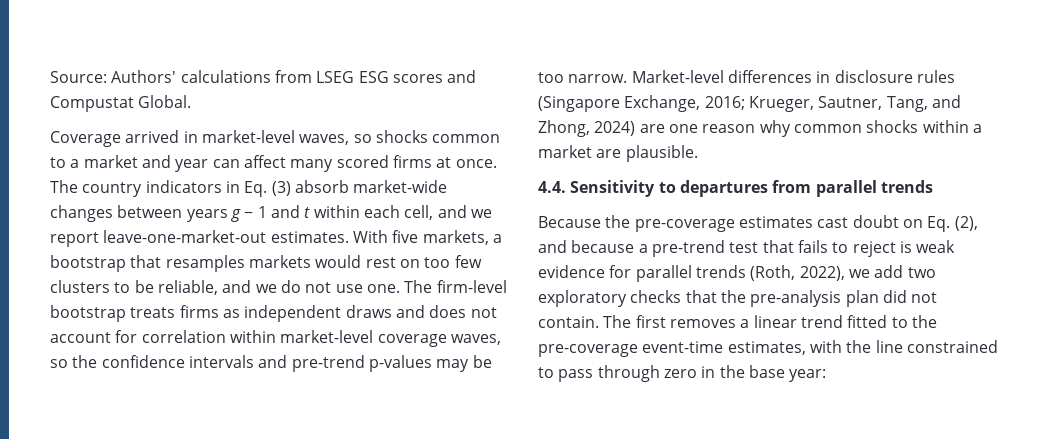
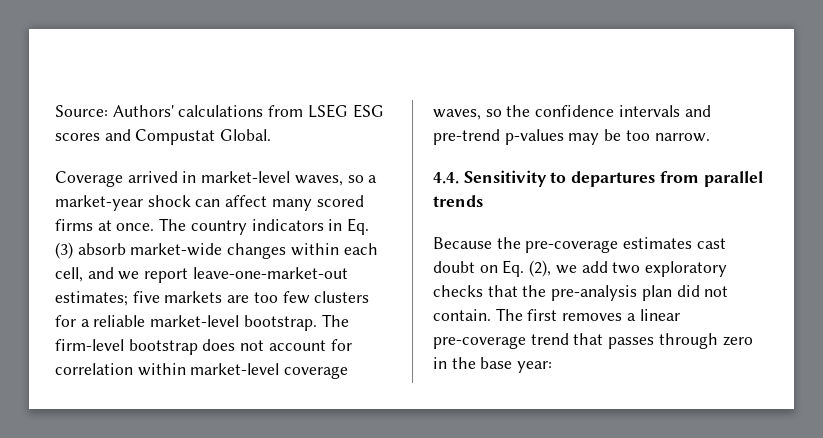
- Coverage arrived in market-level waves, so shocks common to a market and year can affect many scored firms at once.
+ Coverage arrived in market-level waves, so a market-year shock can affect many scored firms at once.
- The country indicators in Eq. (3) absorb market-wide changes between years g − 1 and t within each cell, and we report leave-one-market-out estimates. With five markets, a bootstrap that resamples markets would rest on too few clusters to be reliable, and we do not use one. The firm-level bootstrap treats firms as independent draws and does not account for correlation within market-level coverage waves, so the confidence intervals and pre-trend p-values may be too narrow. Market-level differences in disclosure rules (Singapore Exchange, 2016; Krueger, Sautner, Tang, and Zhong, 2024) are one reason why common shocks within a market are plausible.
+ The country indicators in Eq. (3) absorb market-wide changes within each cell, and we report leave-one-market-out estimates; five markets are too few clusters for a reliable market-level bootstrap. The firm-level bootstrap does not account for correlation within market-level coverage waves, so the confidence intervals and pre-trend p-values may be too narrow.
- Because the pre-coverage estimates cast doubt on Eq. (2), and because a pre-trend test that fails to reject is weak evidence for parallel trends (Roth, 2022), we add two exploratory checks that the pre-analysis plan did not contain.
+ Because the pre-coverage estimates cast doubt on Eq. (2), we add two exploratory checks that the pre-analysis plan did not contain.
- The first removes a linear trend fitted to the pre-coverage event-time estimates, with the line constrained to pass through zero in the base year:
+ The first removes a linear pre-coverage trend that passes through zero in the base year:

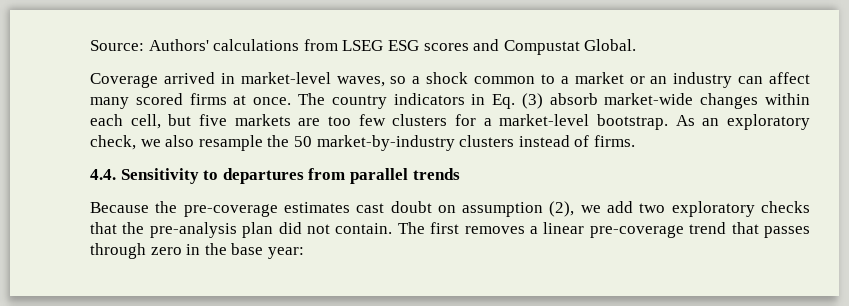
- Coverage arrived in market-level waves, so a market-year shock can affect many scored firms at once.
+ Coverage arrived in market-level waves, so a shock common to a market or an industry can affect many scored firms at once.
- The country indicators in Eq. (3) absorb market-wide changes within each cell, and we report leave-one-market-out estimates; five markets are too few clusters for a reliable market-level bootstrap.
+ The country indicators in Eq. (3) absorb market-wide changes within each cell, but five markets are too few clusters for a market-level bootstrap.
- The firm-level bootstrap does not account for correlation within market-level coverage waves, so the confidence intervals and pre-trend p-values may be too narrow.
+ As an exploratory check, we also resample the 50 market-by-industry clusters instead of firms.
- Because the pre-coverage estimates cast doubt on Eq. (2), we add two exploratory checks that the pre-analysis plan did not contain.
+ Because the pre-coverage estimates cast doubt on assumption (2), we add two exploratory checks that the pre-analysis plan did not contain.

